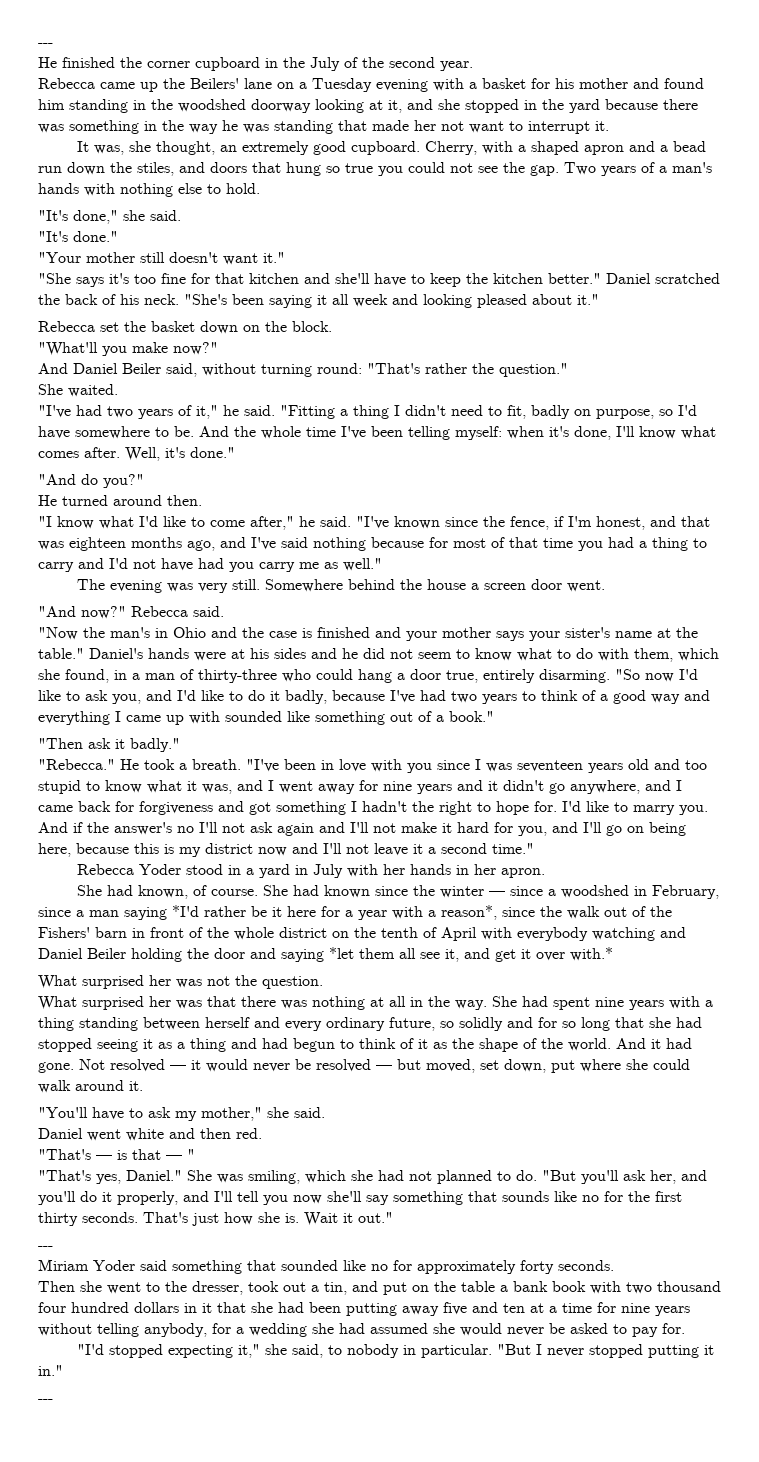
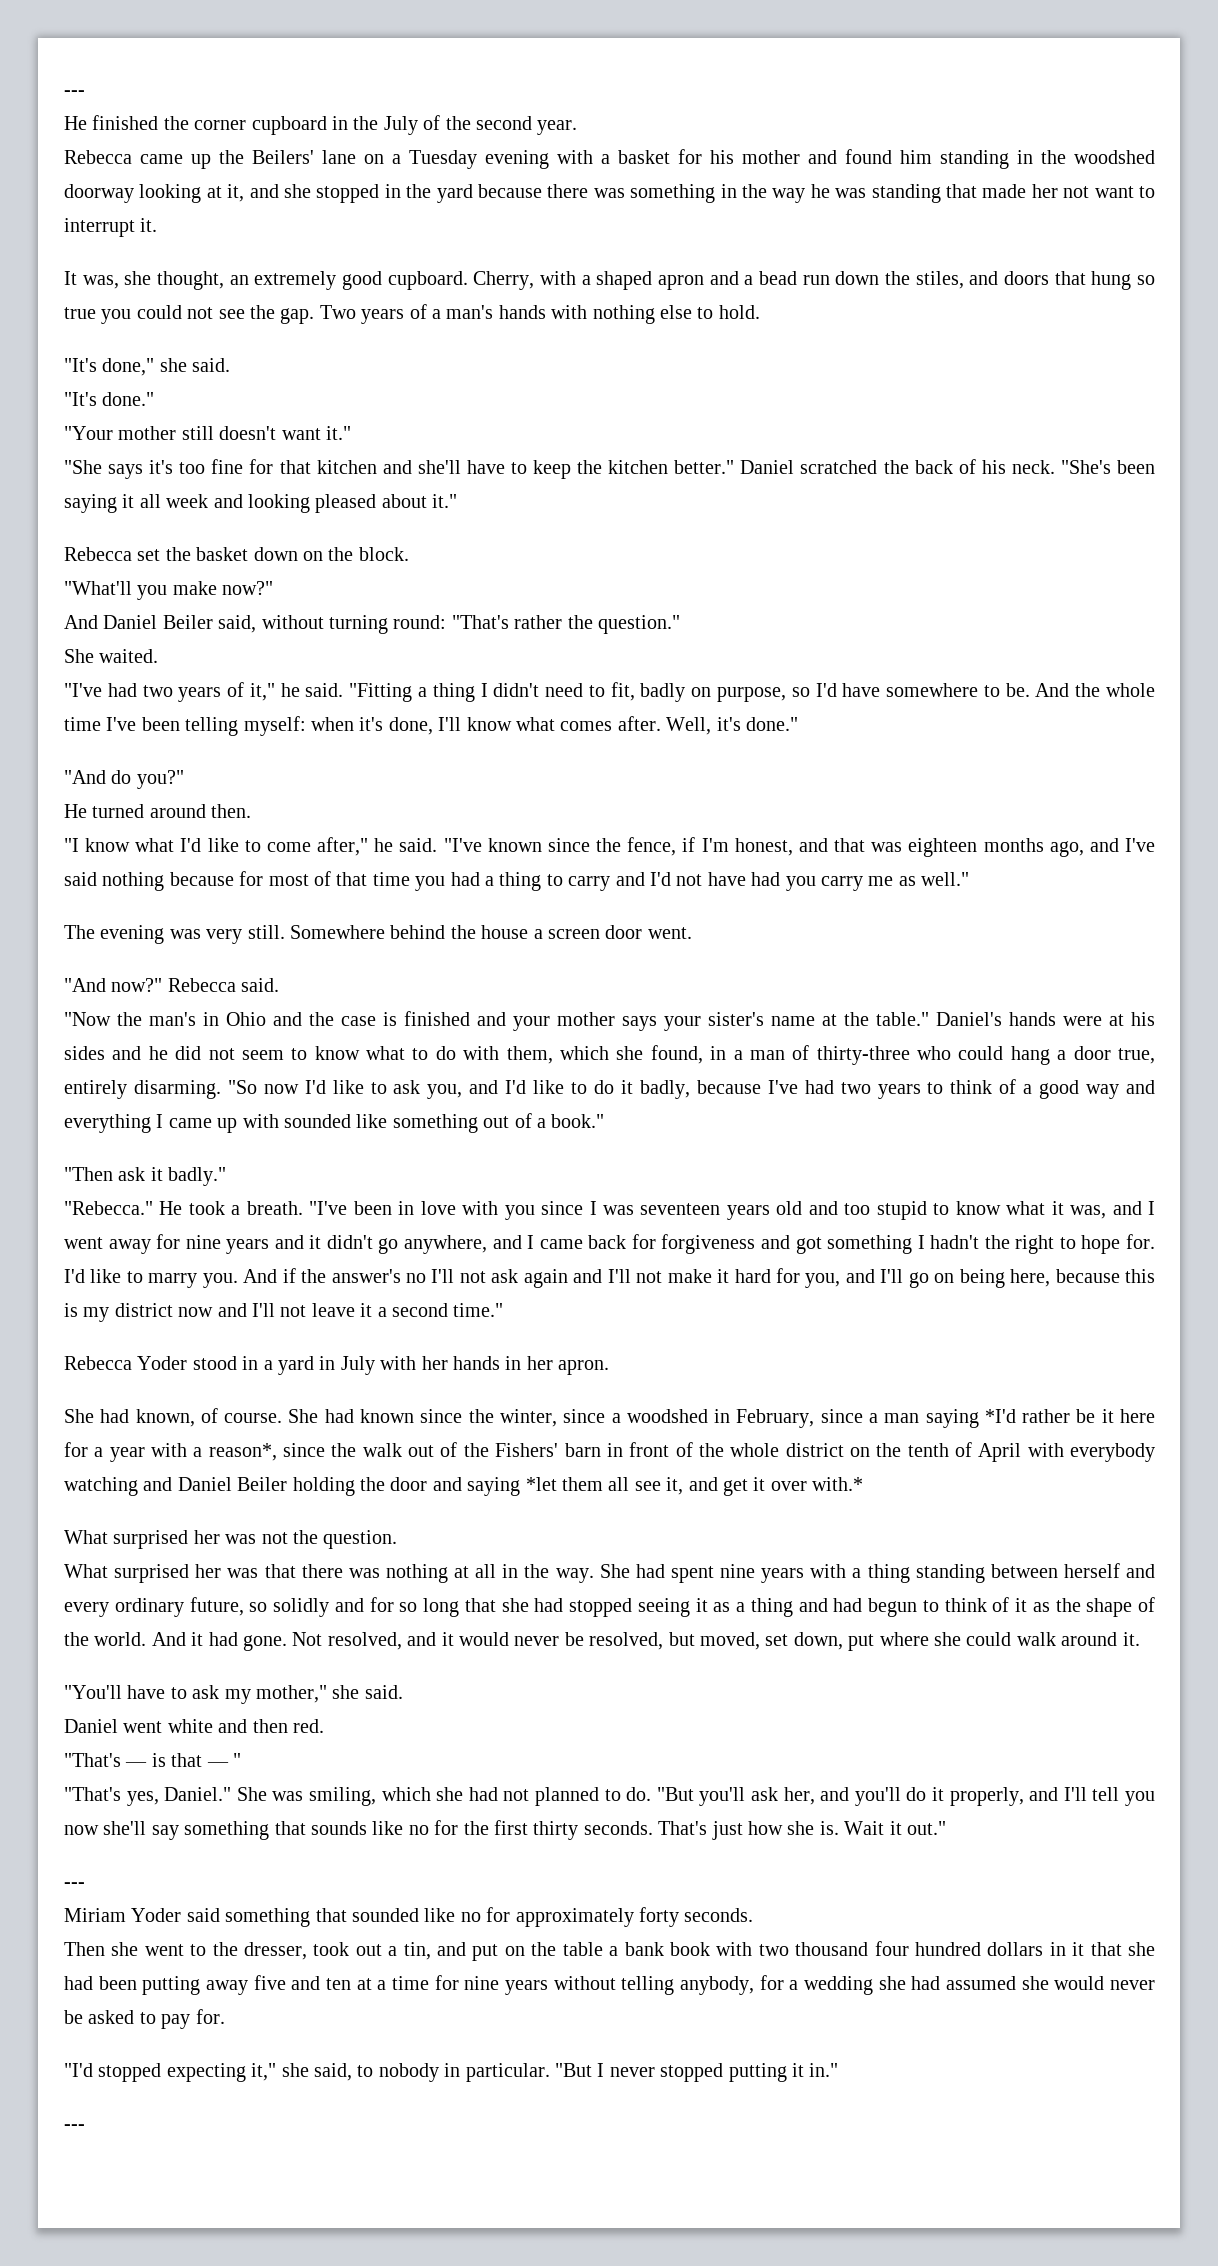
- She had known since the winter — since a woodshed in February, since a man saying *I'd rather be it here for a year with a reason*, since the walk out of the Fishers' barn in front of the whole district on the tenth of April with everybody watching and Daniel Beiler holding the door and saying *let them all see it, and get it over with.*
+ She had known since the winter, since a woodshed in February, since a man saying *I'd rather be it here for a year with a reason*, since the walk out of the Fishers' barn in front of the whole district on the tenth of April with everybody watching and Daniel Beiler holding the door and saying *let them all see it, and get it over with.*
- Not resolved — it would never be resolved — but moved, set down, put where she could walk around it.
+ Not resolved, and it would never be resolved, but moved, set down, put where she could walk around it.

